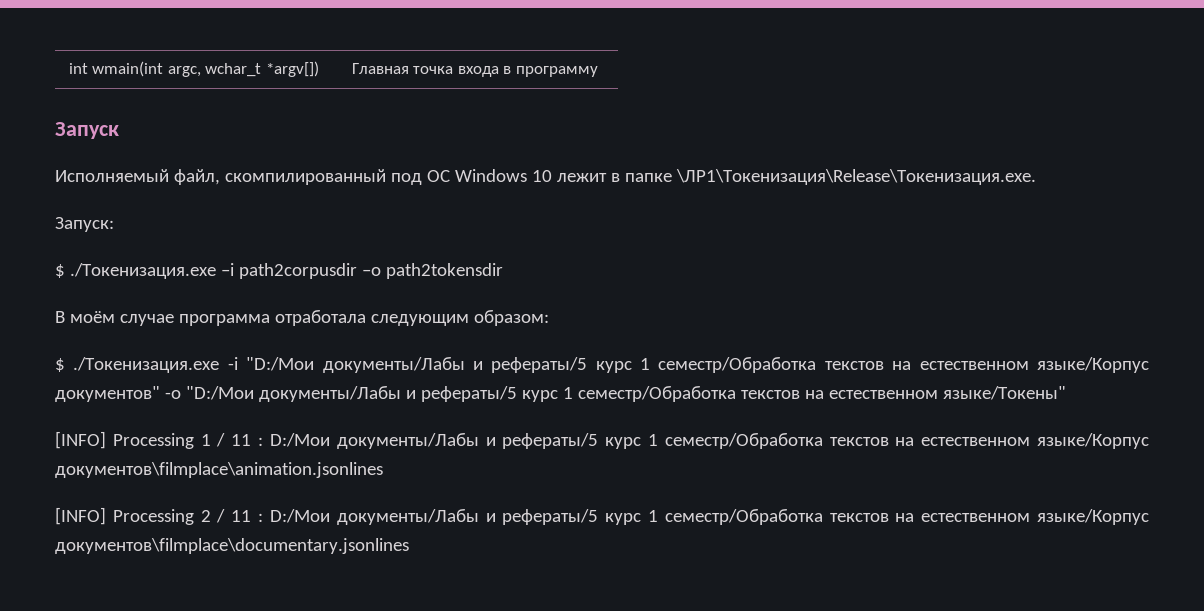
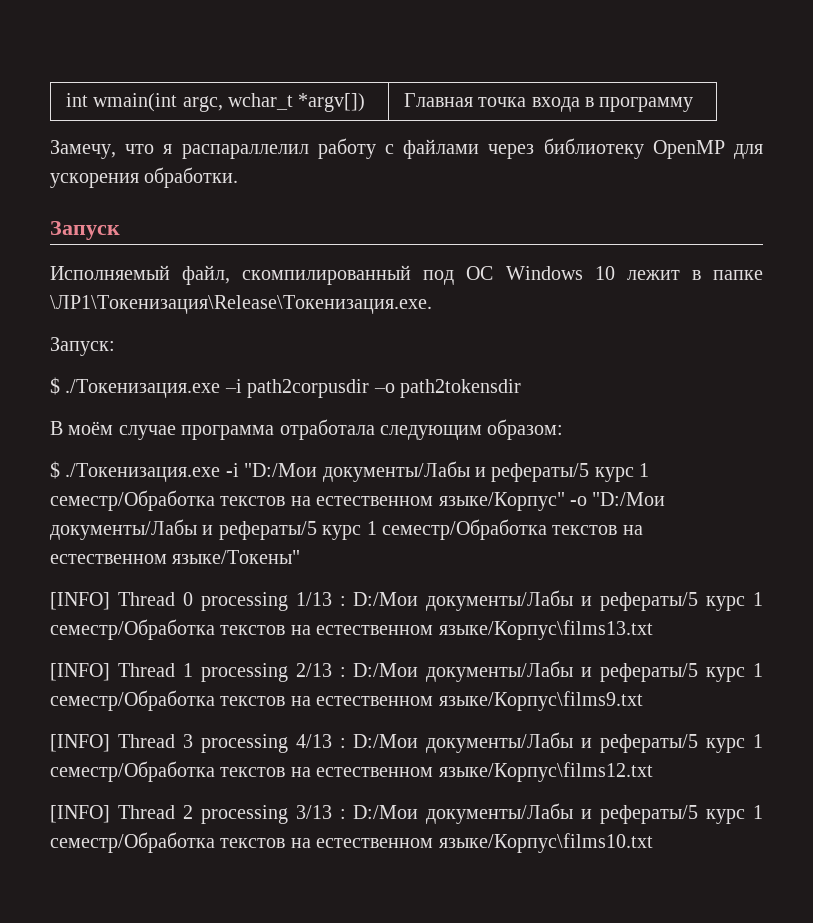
+ Замечу, что я распараллелил работу с файлами через библиотеку OpenMP для ускорения обработки.
- $ ./Токенизация.exe -i "D:/Мои документы/Лабы и рефераты/5 курс 1 семестр/Обработка текстов на естественном языке/Корпус документов" -o "D:/Мои документы/Лабы и рефераты/5 курс 1 семестр/Обработка текстов на естественном языке/Токены"
+ $ ./Токенизация.exe -i "D:/Мои документы/Лабы и рефераты/5 курс 1 семестр/Обработка текстов на естественном языке/Корпус" -o "D:/Мои документы/Лабы и рефераты/5 курс 1 семестр/Обработка текстов на естественном языке/Токены"
- [INFO] Processing 1 / 11 : D:/Мои документы/Лабы и рефераты/5 курс 1 семестр/Обработка текстов на естественном языке/Корпус документов\filmplace\animation.jsonlines
- [INFO] Processing 2 / 11 : D:/Мои документы/Лабы и рефераты/5 курс 1 семестр/Обработка текстов на естественном языке/Корпус документов\filmplace\documentary.jsonlines
+ [INFO] Thread 0 processing 1/13 : D:/Мои документы/Лабы и рефераты/5 курс 1 семестр/Обработка текстов на естественном языке/Корпус\films13.txt
+ [INFO] Thread 1 processing 2/13 : D:/Мои документы/Лабы и рефераты/5 курс 1 семестр/Обработка текстов на естественном языке/Корпус\films9.txt
+ [INFO] Thread 3 processing 4/13 : D:/Мои документы/Лабы и рефераты/5 курс 1 семестр/Обработка текстов на естественном языке/Корпус\films12.txt
+ [INFO] Thread 2 processing 3/13 : D:/Мои документы/Лабы и рефераты/5 курс 1 семестр/Обработка текстов на естественном языке/Корпус\films10.txt

